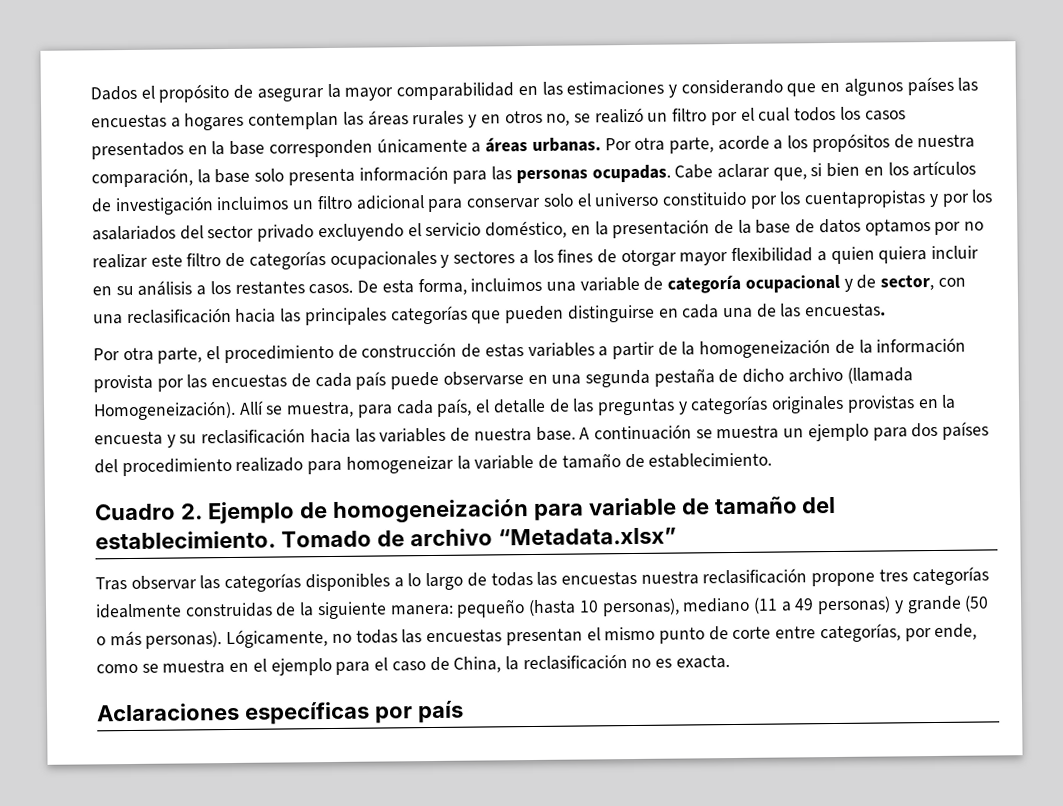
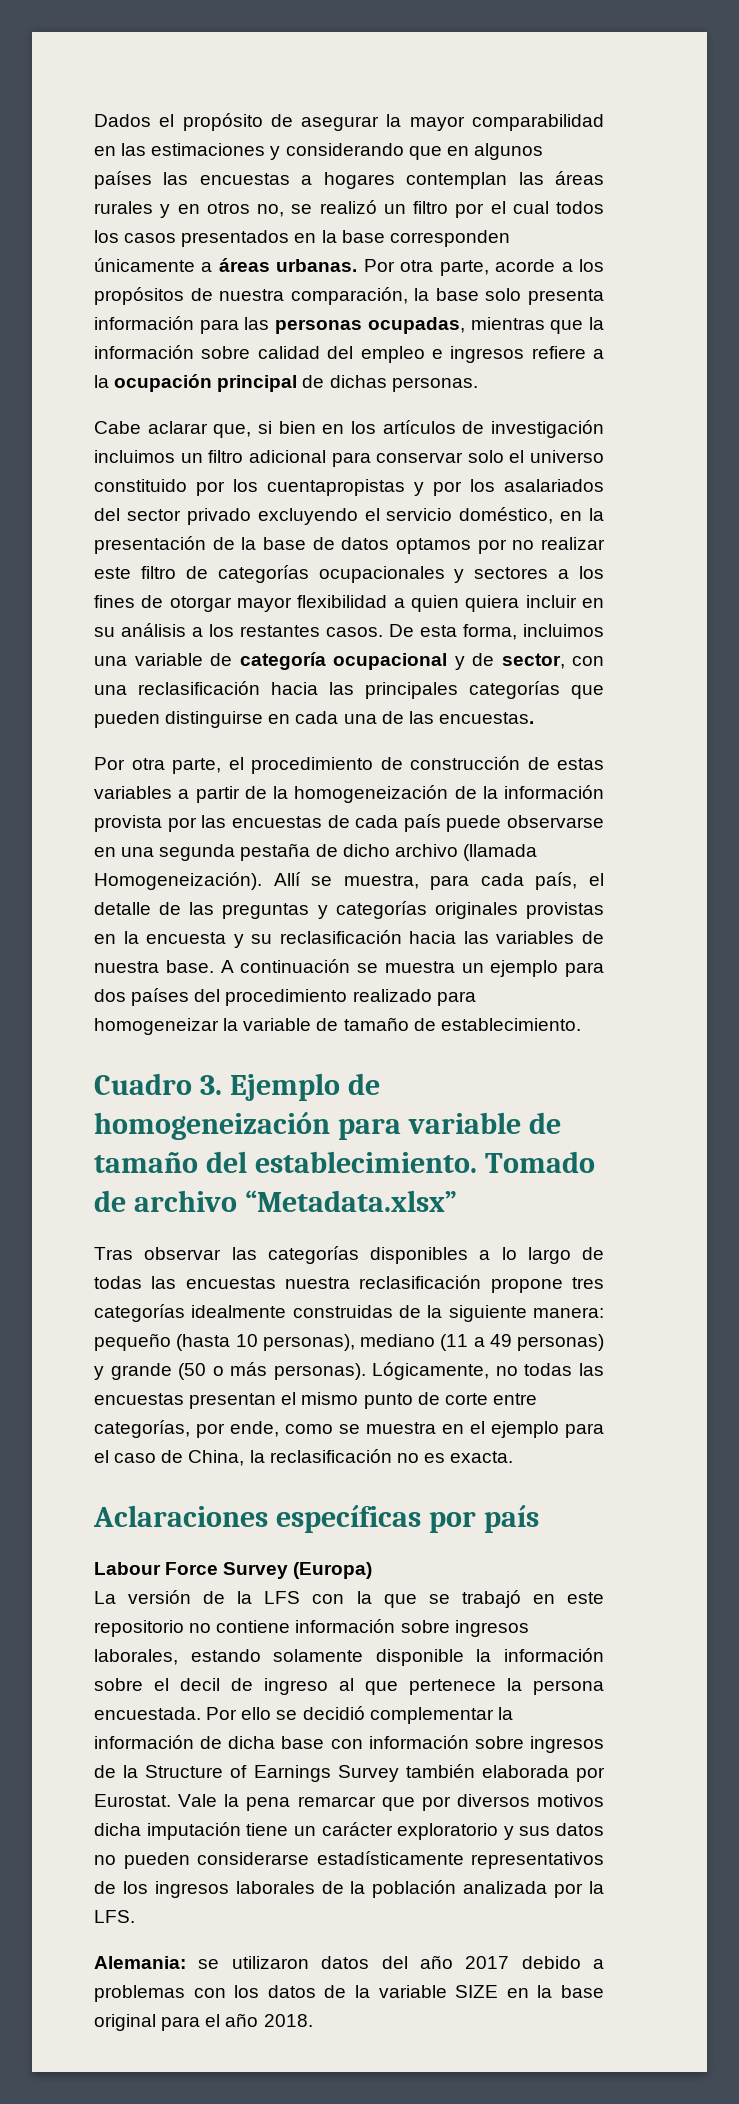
- Por otra parte, acorde a los propósitos de nuestra comparación, la base solo presenta información para las personas ocupadas. Cabe aclarar que, si bien en los artículos de investigación incluimos un filtro adicional para conservar solo el universo constituido por los cuentapropistas y por los asalariados del sector privado excluyendo el servicio doméstico, en la presentación de la base de datos optamos por no realizar este filtro de categorías ocupacionales y sectores a los fines de otorgar mayor flexibilidad a quien quiera incluir en su análisis a los restantes casos.
+ Por otra parte, acorde a los propósitos de nuestra comparación, la base solo presenta información para las personas ocupadas, mientras que la información sobre calidad del empleo e ingresos refiere a la ocupación principal de dichas personas.
+ Cabe aclarar que, si bien en los artículos de investigación incluimos un filtro adicional para conservar solo el universo constituido por los cuentapropistas y por los asalariados del sector privado excluyendo el servicio doméstico, en la presentación de la base de datos optamos por no realizar este filtro de categorías ocupacionales y sectores a los fines de otorgar mayor flexibilidad a quien quiera incluir en su análisis a los restantes casos.
- Cuadro 2. Ejemplo de homogeneización para variable de tamaño del establecimiento.
+ Cuadro 3. Ejemplo de homogeneización para variable de tamaño del establecimiento.
+ Labour Force Survey (Europa)
+ La versión de la LFS con la que se trabajó en este repositorio no contiene información sobre ingresos laborales, estando solamente disponible la información sobre el decil de ingreso al que pertenece la persona encuestada. Por ello se decidió complementar la información de dicha base con información sobre ingresos de la Structure of Earnings Survey también elaborada por Eurostat. Vale la pena remarcar que por diversos motivos dicha imputación tiene un carácter exploratorio y sus datos no pueden considerarse estadísticamente representativos de los ingresos laborales de la población analizada por la LFS.
+ Alemania: se utilizaron datos del año 2017 debido a problemas con los datos de la variable SIZE en la base original para el año 2018.

